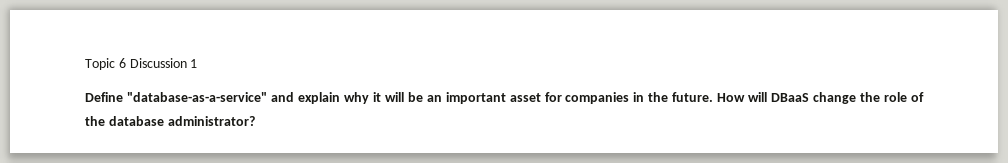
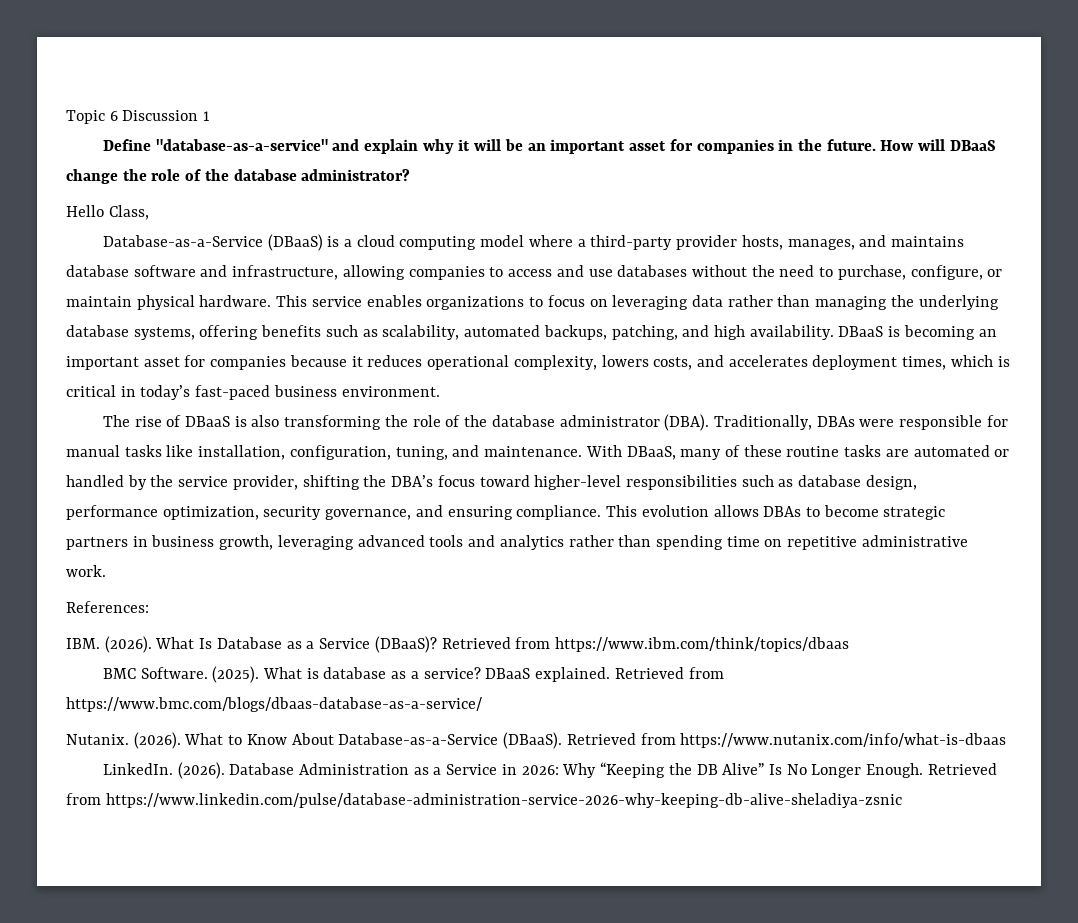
+ Hello Class,
+ Database-as-a-Service (DBaaS) is a cloud computing model where a third-party provider hosts, manages, and maintains database software and infrastructure, allowing companies to access and use databases without the need to purchase, configure, or maintain physical hardware. This service enables organizations to focus on leveraging data rather than managing the underlying database systems, offering benefits such as scalability, automated backups, patching, and high availability. DBaaS is becoming an important asset for companies because it reduces operational complexity, lowers costs, and accelerates deployment times, which is critical in today’s fast-paced business environment.
+ The rise of DBaaS is also transforming the role of the database administrator (DBA). Traditionally, DBAs were responsible for manual tasks like installation, configuration, tuning, and maintenance. With DBaaS, many of these routine tasks are automated or handled by the service provider, shifting the DBA’s focus toward higher-level responsibilities such as database design, performance optimization, security governance, and ensuring compliance. This evolution allows DBAs to become strategic partners in business growth, leveraging advanced tools and analytics rather than spending time on repetitive administrative work.
+ References:
+ IBM. (2026). What Is Database as a Service (DBaaS)? Retrieved from https://www.ibm.com/think/topics/dbaas
+ BMC Software. (2025). What is database as a service? DBaaS explained. Retrieved from https://www.bmc.com/blogs/dbaas-database-as-a-service/
+ Nutanix. (2026). What to Know About Database-as-a-Service (DBaaS). Retrieved from https://www.nutanix.com/info/what-is-dbaas
+ LinkedIn. (2026). Database Administration as a Service in 2026: Why “Keeping the DB Alive” Is No Longer Enough. Retrieved from https://www.linkedin.com/pulse/database-administration-service-2026-why-keeping-db-alive-sheladiya-zsnic

